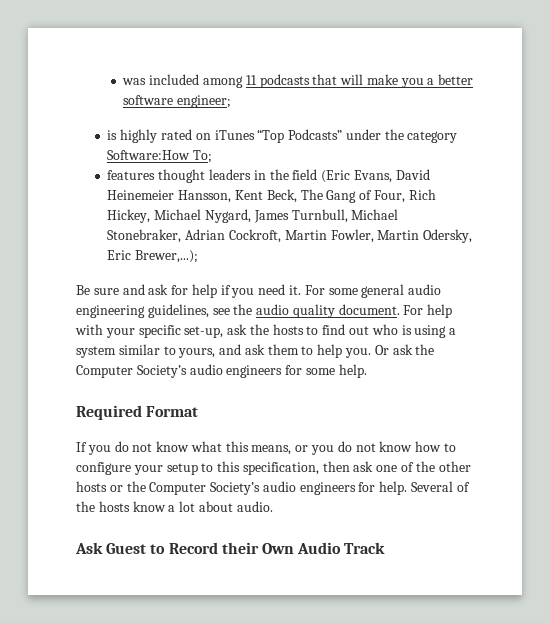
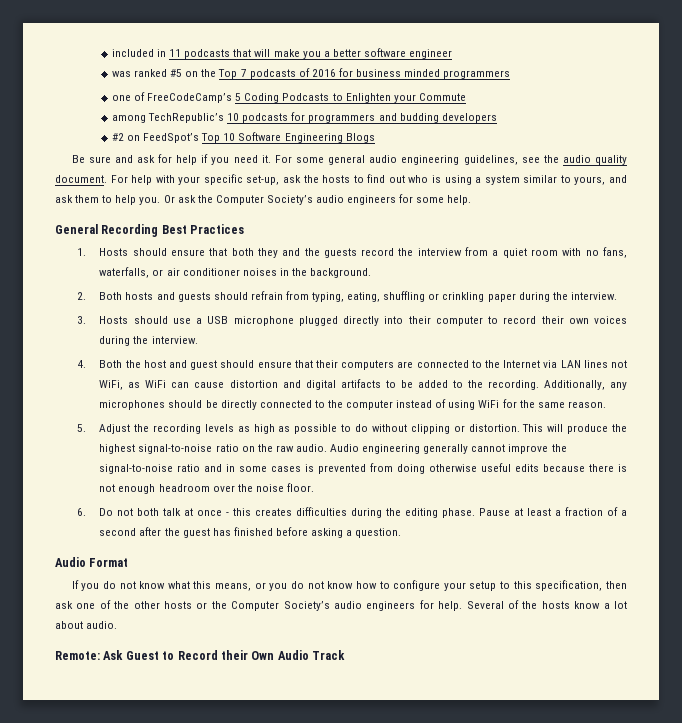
- was included among 11 podcasts that will make you a better software engineer;
- is highly rated on iTunes “Top Podcasts” under the category Software:How To;
- features thought leaders in the field (Eric Evans, David Heinemeier Hansson, Kent Beck, The Gang of Four, Rich Hickey, Michael Nygard, James Turnbull, Michael Stonebraker, Adrian Cockroft, Martin Fowler, Martin Odersky, Eric Brewer,...);
+ included in 11 podcasts that will make you a better software engineer
+ was ranked #5 on the Top 7 podcasts of 2016 for business minded programmers
+ one of FreeCodeCamp’s 5 Coding Podcasts to Enlighten your Commute
+ among TechRepublic’s 10 podcasts for programmers and budding developers
+ #2 on FeedSpot’s Top 10 Software Engineering Blogs
- Required Format
+ General Recording Best Practices
+ 1. Hosts should ensure that both they and the guests record the interview from a quiet room with no fans, waterfalls, or air conditioner noises in the background.
+ 2. Both hosts and guests should refrain from typing, eating, shuffling or crinkling paper during the interview.
+ 3. Hosts should use a USB microphone plugged directly into their computer to record their own voices during the interview.
+ 4. Both the host and guest should ensure that their computers are connected to the Internet via LAN lines not WiFi, as WiFi can cause distortion and digital artifacts to be added to the recording. Additionally, any microphones should be directly connected to the computer instead of using WiFi for the same reason.
+ 5. Adjust the recording levels as high as possible to do without clipping or distortion. This will produce the highest signal-to-noise ratio on the raw audio. Audio engineering generally cannot improve the signal-to-noise ratio and in some cases is prevented from doing otherwise useful edits because there is not enough headroom over the noise floor.
+ 6. Do not both talk at once - this creates difficulties during the editing phase. Pause at least a fraction of a second after the guest has finished before asking a question.
+ Audio Format
- Ask Guest to Record their Own Audio Track
+ Remote: Ask Guest to Record their Own Audio Track

